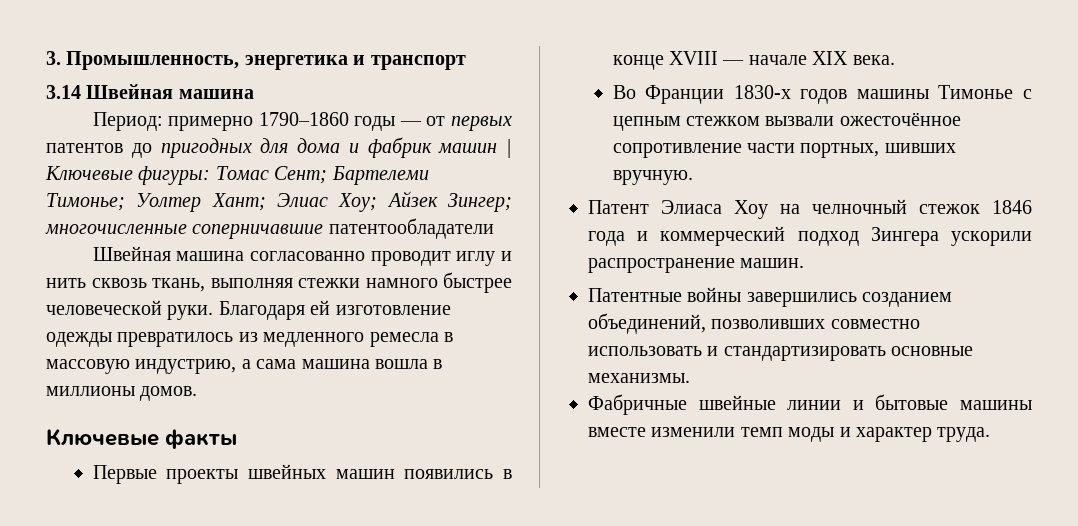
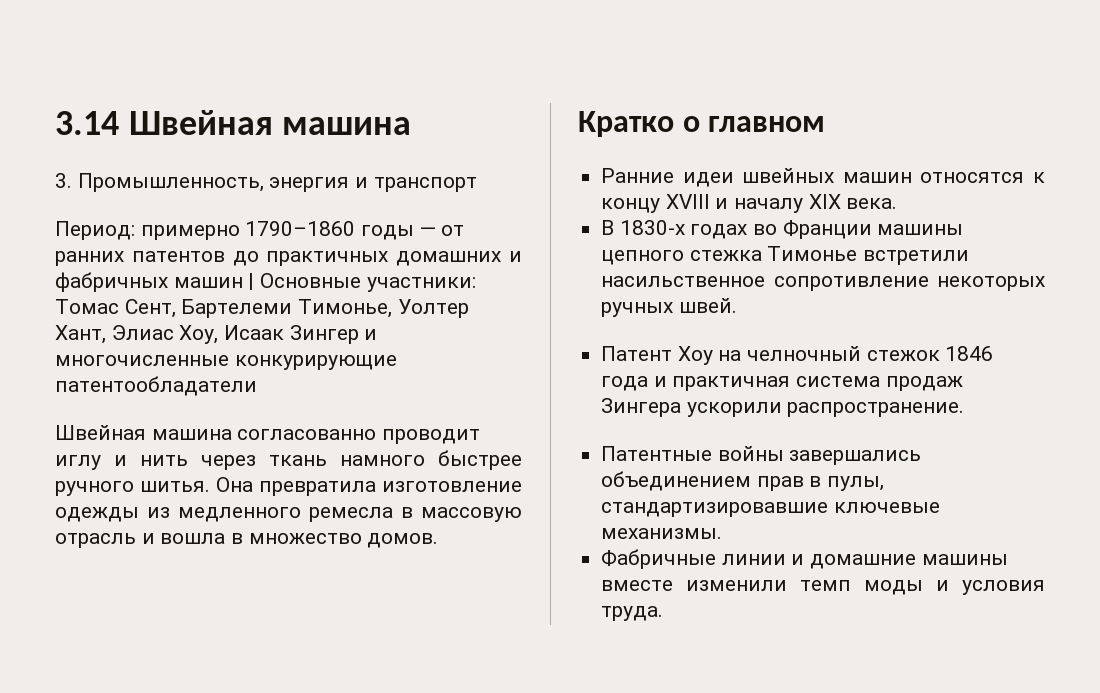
- 3. Промышленность, энергетика и транспорт
  3.14 Швейная машина
+ 3. Промышленность, энергия и транспорт
- Период: примерно 1790–1860 годы — от первых патентов до пригодных для дома и фабрик машин | Ключевые фигуры: Томас Сент; Бартелеми Тимонье; Уолтер Хант; Элиас Хоу; Айзек Зингер; многочисленные соперничавшие патентообладатели
+ Период: примерно 1790–1860 годы — от ранних патентов до практичных домашних и фабричных машин | Основные участники: Томас Сент, Бартелеми Тимонье, Уолтер Хант, Элиас Хоу, Исаак Зингер и многочисленные конкурирующие патентообладатели
- Швейная машина согласованно проводит иглу и нить сквозь ткань, выполняя стежки намного быстрее человеческой руки. Благодаря ей изготовление одежды превратилось из медленного ремесла в массовую индустрию, а сама машина вошла в миллионы домов.
+ Швейная машина согласованно проводит иглу и нить через ткань намного быстрее ручного шитья. Она превратила изготовление одежды из медленного ремесла в массовую отрасль и вошла в множество домов.
- Ключевые факты
- Первые проекты швейных машин появились в конце XVIII — начале XIX века.
- Во Франции 1830-х годов машины Тимонье с цепным стежком вызвали ожесточённое сопротивление части портных, шивших вручную.
+ Кратко о главном
+ Ранние идеи швейных машин относятся к концу XVIII и началу XIX века.
+ В 1830-х годах во Франции машины цепного стежка Тимонье встретили насильственное сопротивление некоторых ручных швей.
- Патент Элиаса Хоу на челночный стежок 1846 года и коммерческий подход Зингера ускорили распространение машин.
- Патентные войны завершились созданием объединений, позволивших совместно использовать и стандартизировать основные механизмы.
+ Патент Хоу на челночный стежок 1846 года и практичная система продаж Зингера ускорили распространение.
+ Патентные войны завершались объединением прав в пулы, стандартизировавшие ключевые механизмы.
- Фабричные швейные линии и бытовые машины вместе изменили темп моды и характер труда.
+ Фабричные линии и домашние машины вместе изменили темп моды и условия труда.

